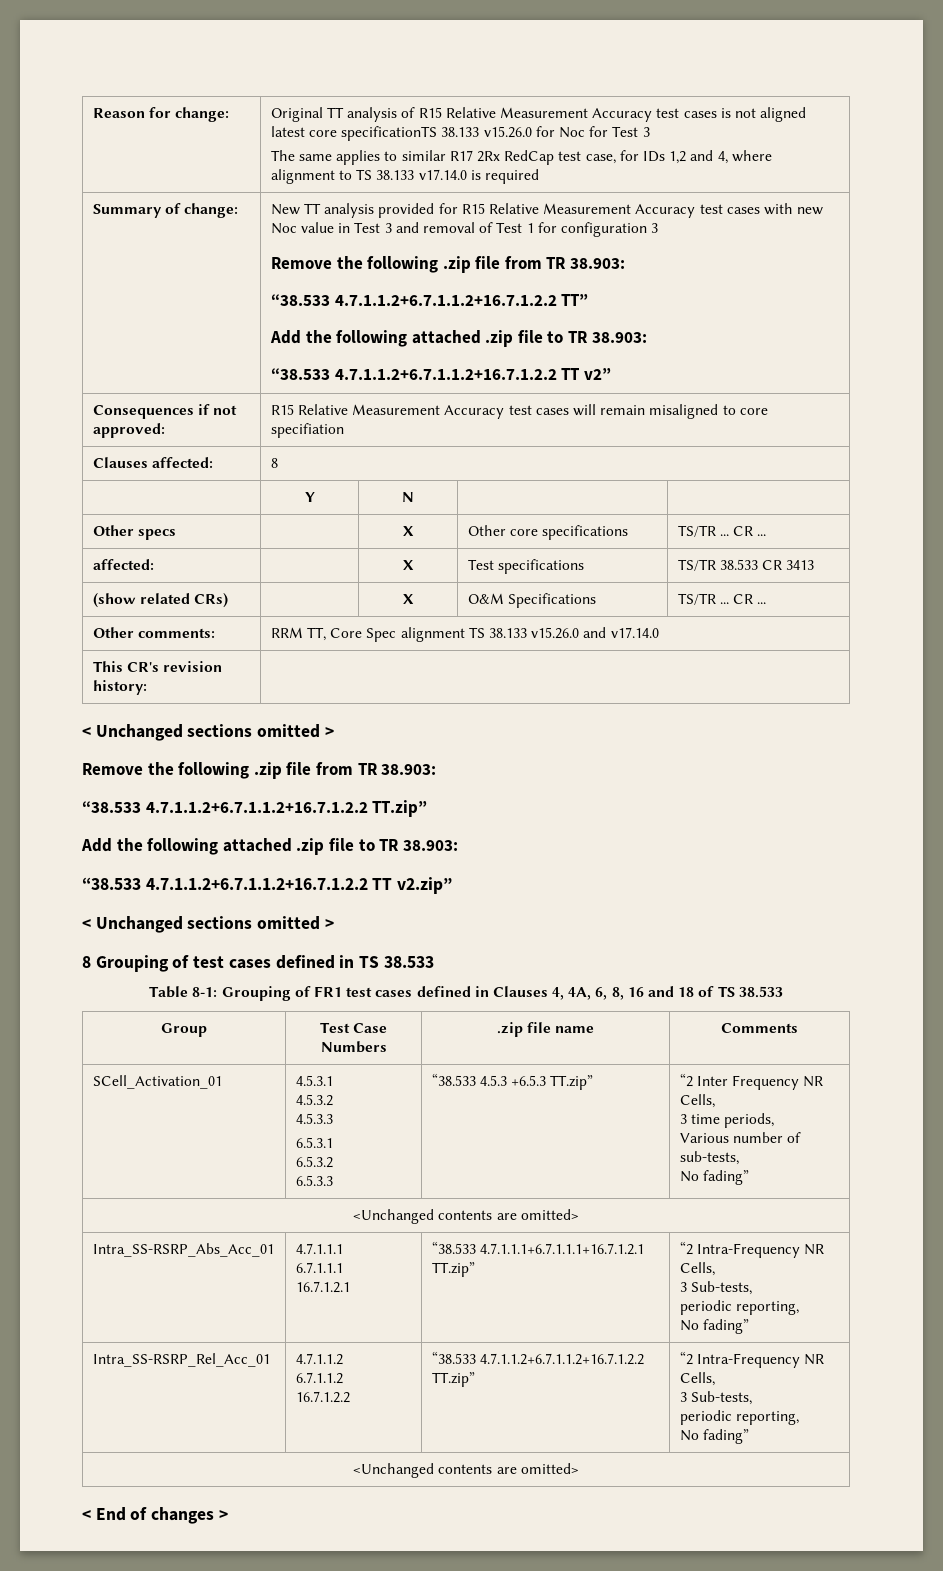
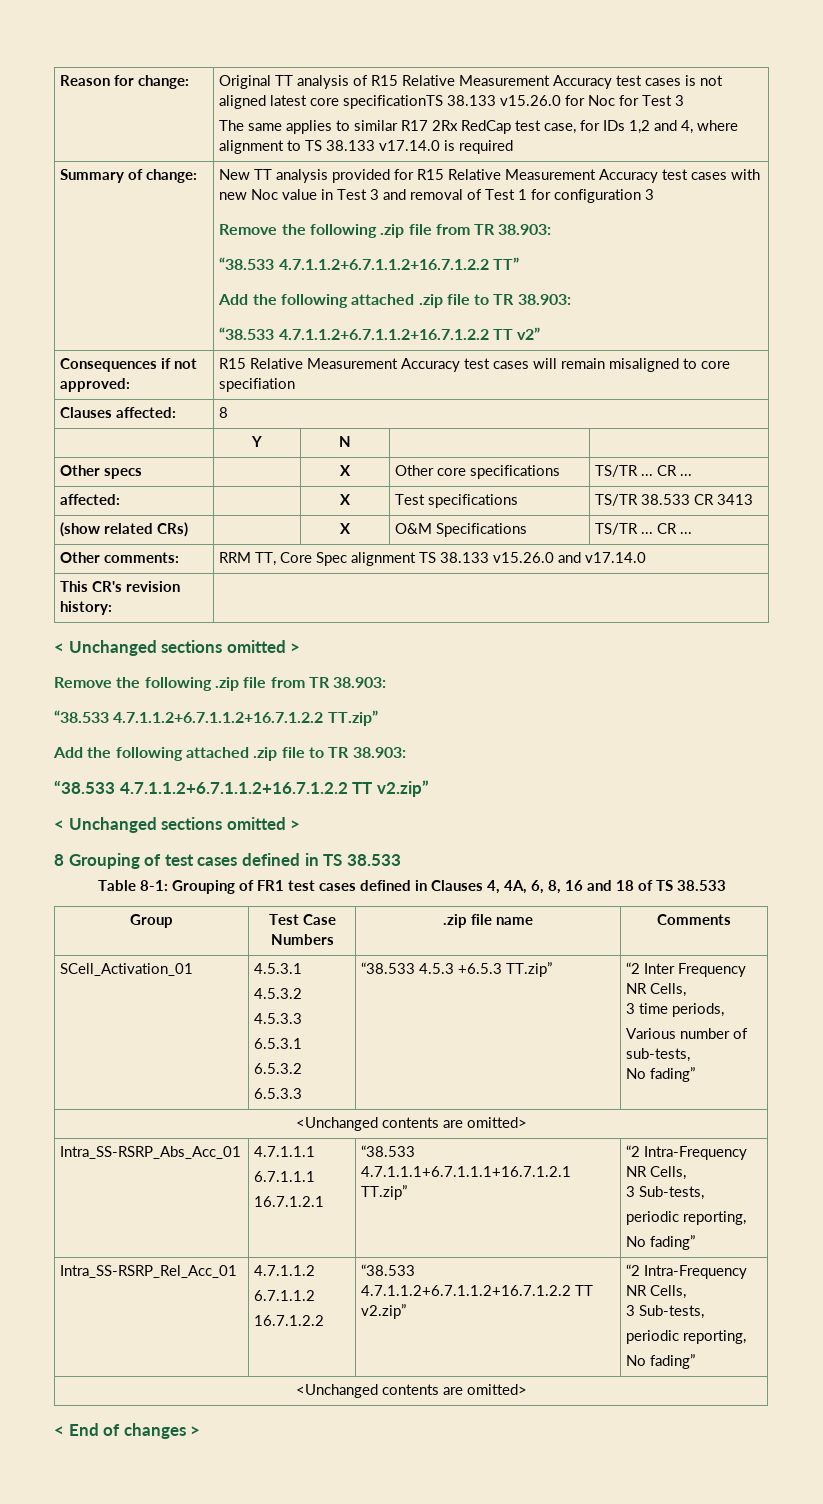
  Intra_SS-RSRP_Rel_Acc_01 | 4.7.1.1.2
  6.7.1.1.2
- 16.7.1.2.2 | “38.533 4.7.1.1.2+6.7.1.1.2+16.7.1.2.2 TT.zip” | “2 Intra-Frequency NR Cells,
+ 16.7.1.2.2 | “38.533 4.7.1.1.2+6.7.1.1.2+16.7.1.2.2 TT v2.zip” | “2 Intra-Frequency NR Cells,

